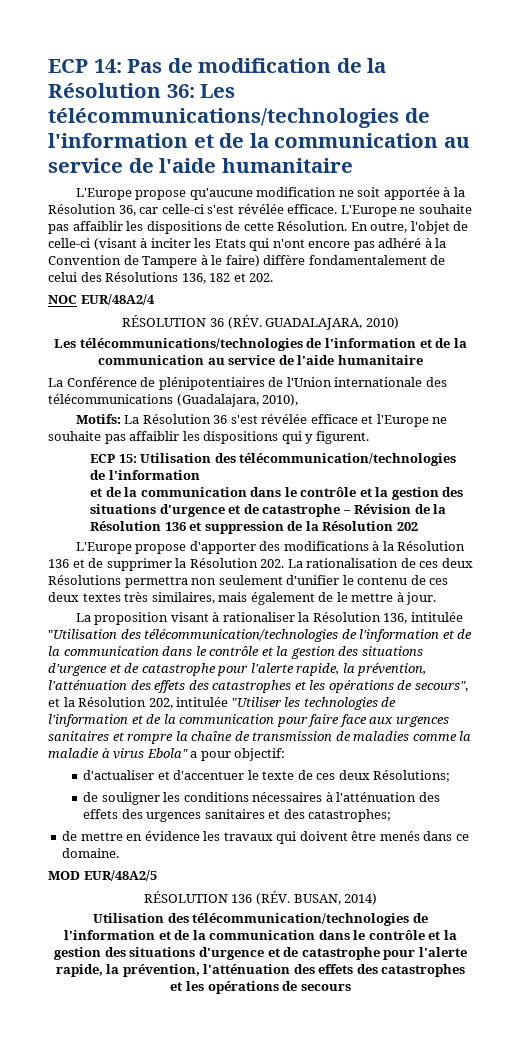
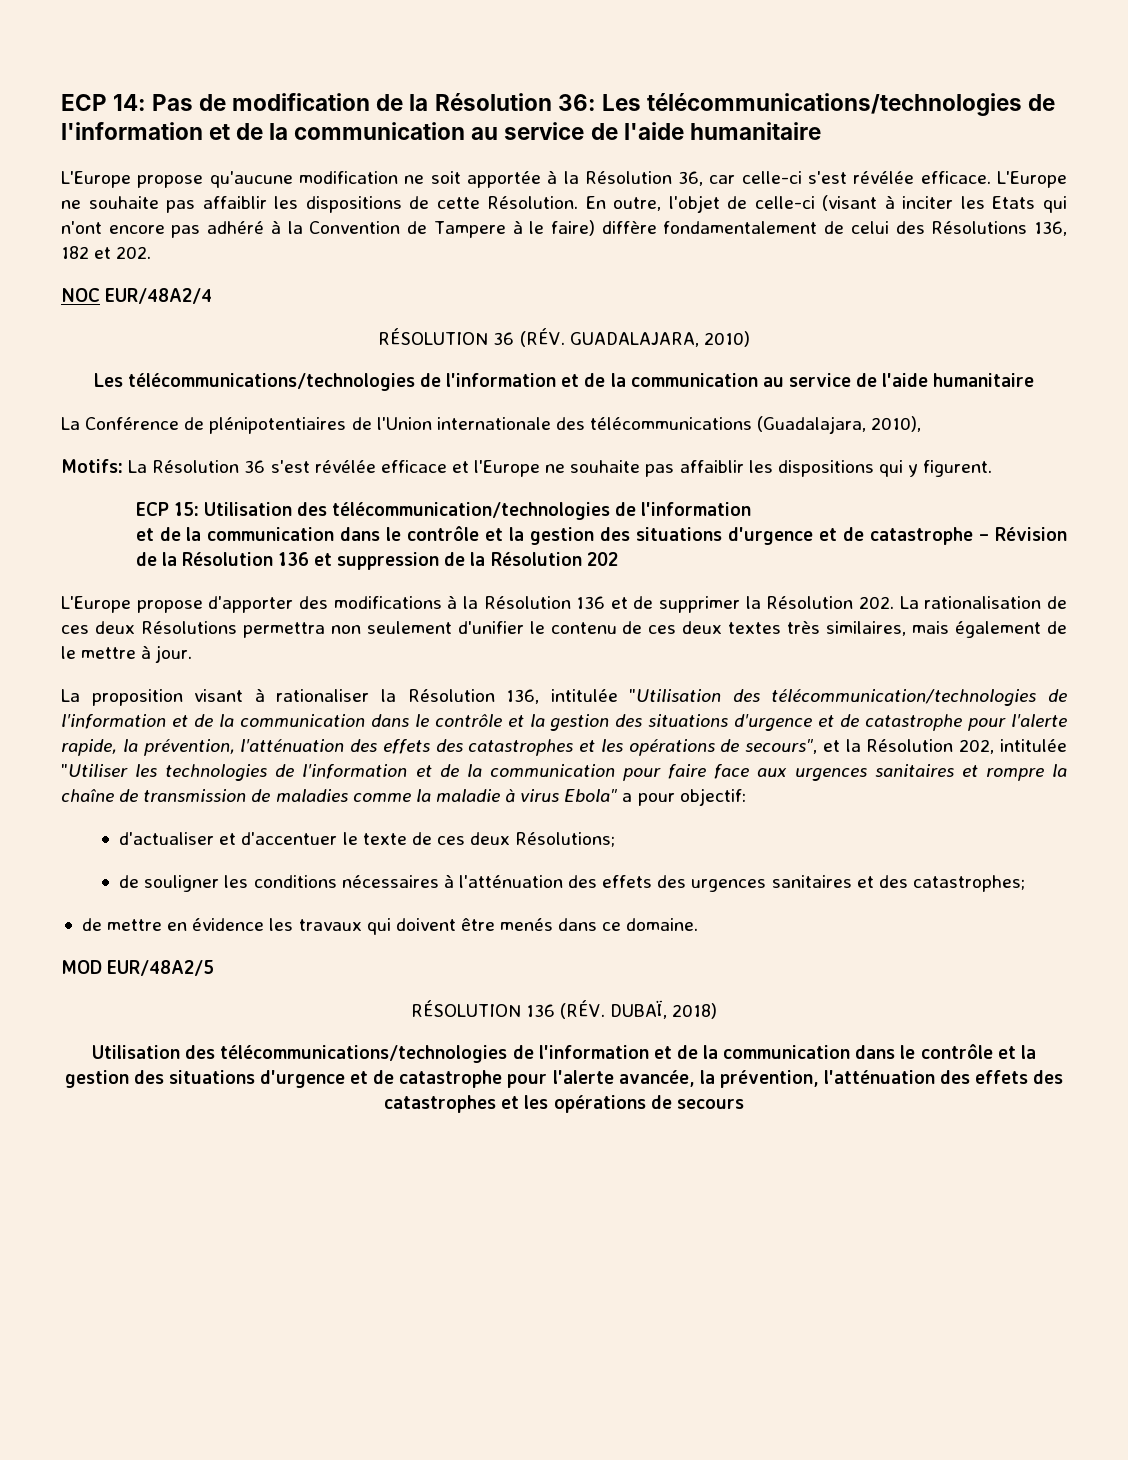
- RÉSOLUTION 136 (RÉV. BUSAN, 2014)
- Utilisation des télécommunication/technologies de l'information et de la communication dans le contrôle et la gestion des situations d'urgence et de catastrophe pour l'alerte rapide, la prévention, l'atténuation des effets des catastrophes et les opérations de secours
+ RÉSOLUTION 136 (RÉV. DUBAÏ, 2018)
+ Utilisation des télécommunications/technologies de l'information et de la communication dans le contrôle et la gestion des situations d'urgence et de catastrophe pour l'alerte avancée, la prévention, l'atténuation des effets des catastrophes et les opérations de secours

